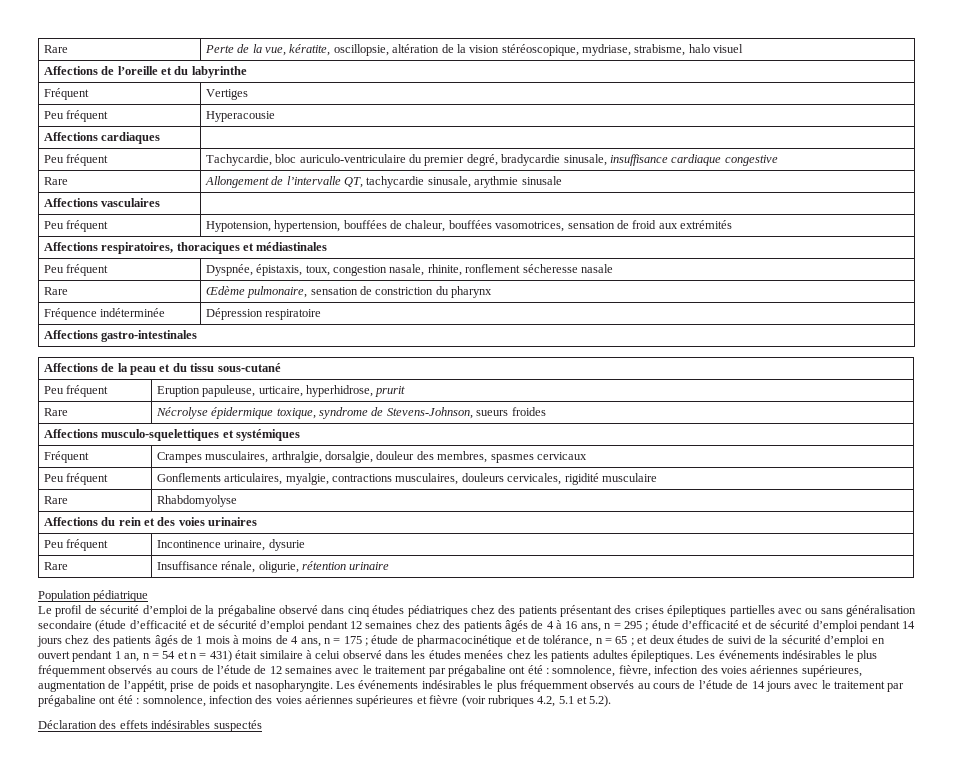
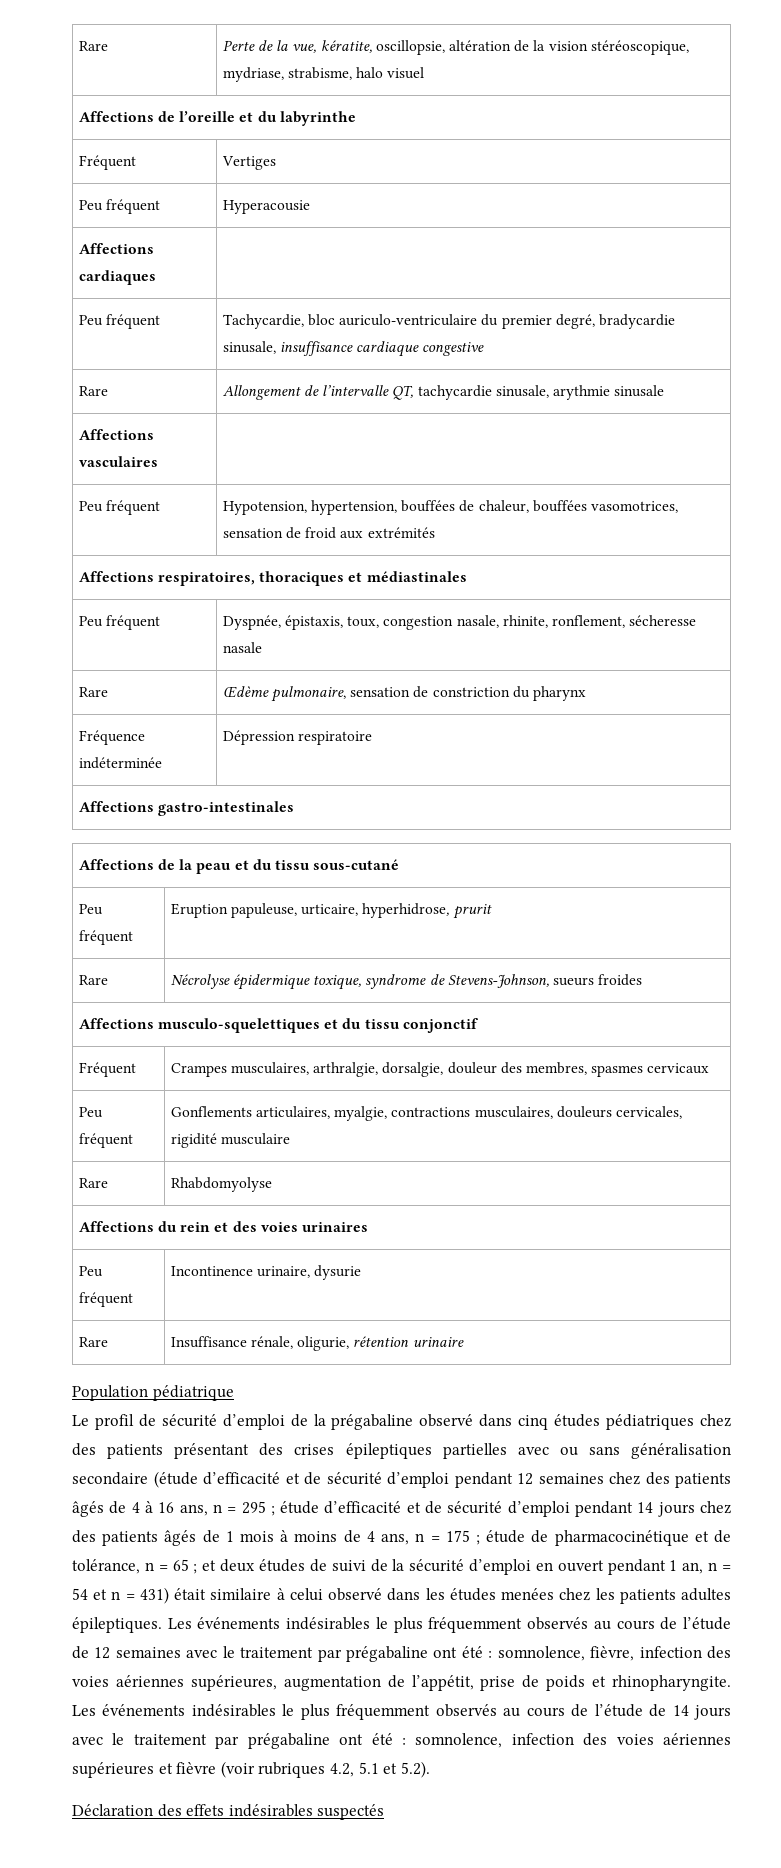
- Peu fréquent | Dyspnée, épistaxis, toux, congestion nasale, rhinite, ronflement sécheresse nasale
+ Peu fréquent | Dyspnée, épistaxis, toux, congestion nasale, rhinite, ronflement, sécheresse nasale
- Affections musculo-squelettiques et systémiques
+ Affections musculo-squelettiques et du tissu conjonctif
- Les événements indésirables le plus fréquemment observés au cours de l’étude de 12 semaines avec le traitement par prégabaline ont été : somnolence, fièvre, infection des voies aériennes supérieures, augmentation de l’appétit, prise de poids et nasopharyngite.
+ Les événements indésirables le plus fréquemment observés au cours de l’étude de 12 semaines avec le traitement par prégabaline ont été : somnolence, fièvre, infection des voies aériennes supérieures, augmentation de l’appétit, prise de poids et rhinopharyngite.

